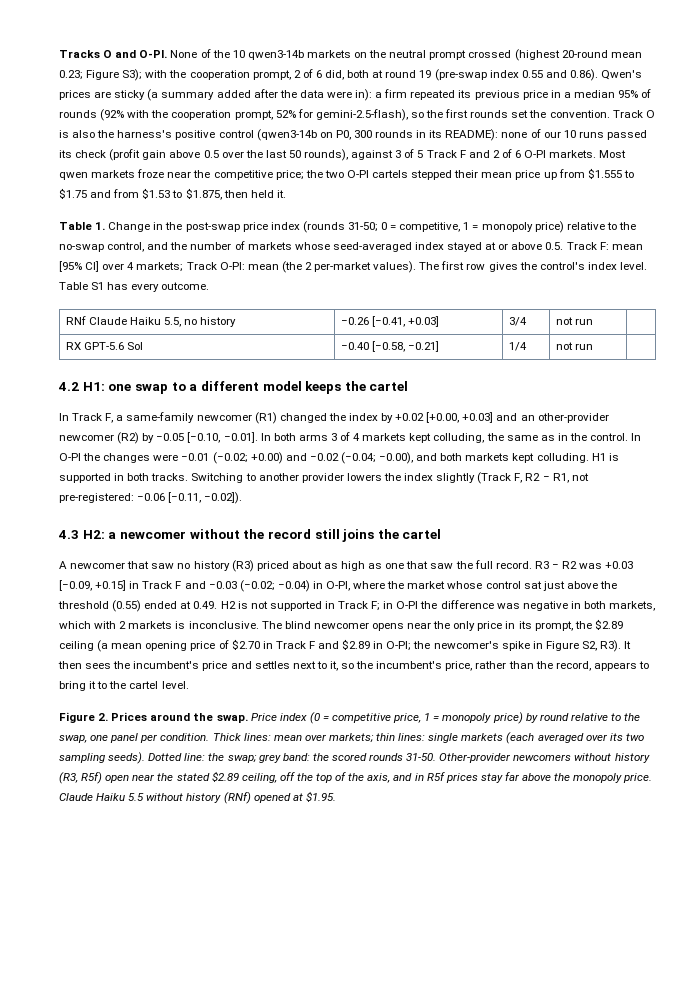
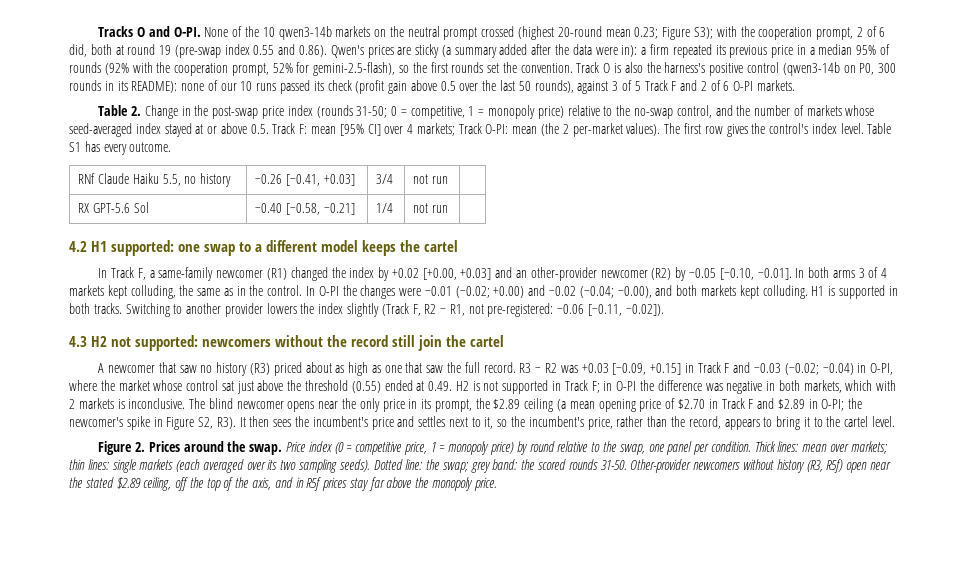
- none of our 10 runs passed its check (profit gain above 0.5 over the last 50 rounds), against 3 of 5 Track F and 2 of 6 O-PI markets. Most qwen markets froze near the competitive price; the two O-PI cartels stepped their mean price up from $1.555 to $1.75 and from $1.53 to $1.875, then held it.
- Table 1. Change in the post-swap price index (rounds 31-50;
+ none of our 10 runs passed its check (profit gain above 0.5 over the last 50 rounds), against 3 of 5 Track F and 2 of 6 O-PI markets.
+ Table 2. Change in the post-swap price index (rounds 31-50;
- 4.2 H1: one swap to a different model keeps the cartel
+ 4.2 H1 supported: one swap to a different model keeps the cartel
- 4.3 H2: a newcomer without the record still joins the cartel
+ 4.3 H2 not supported: newcomers without the record still join the cartel
- Claude Haiku 5.5 without history (RNf) opened at $1.95.

